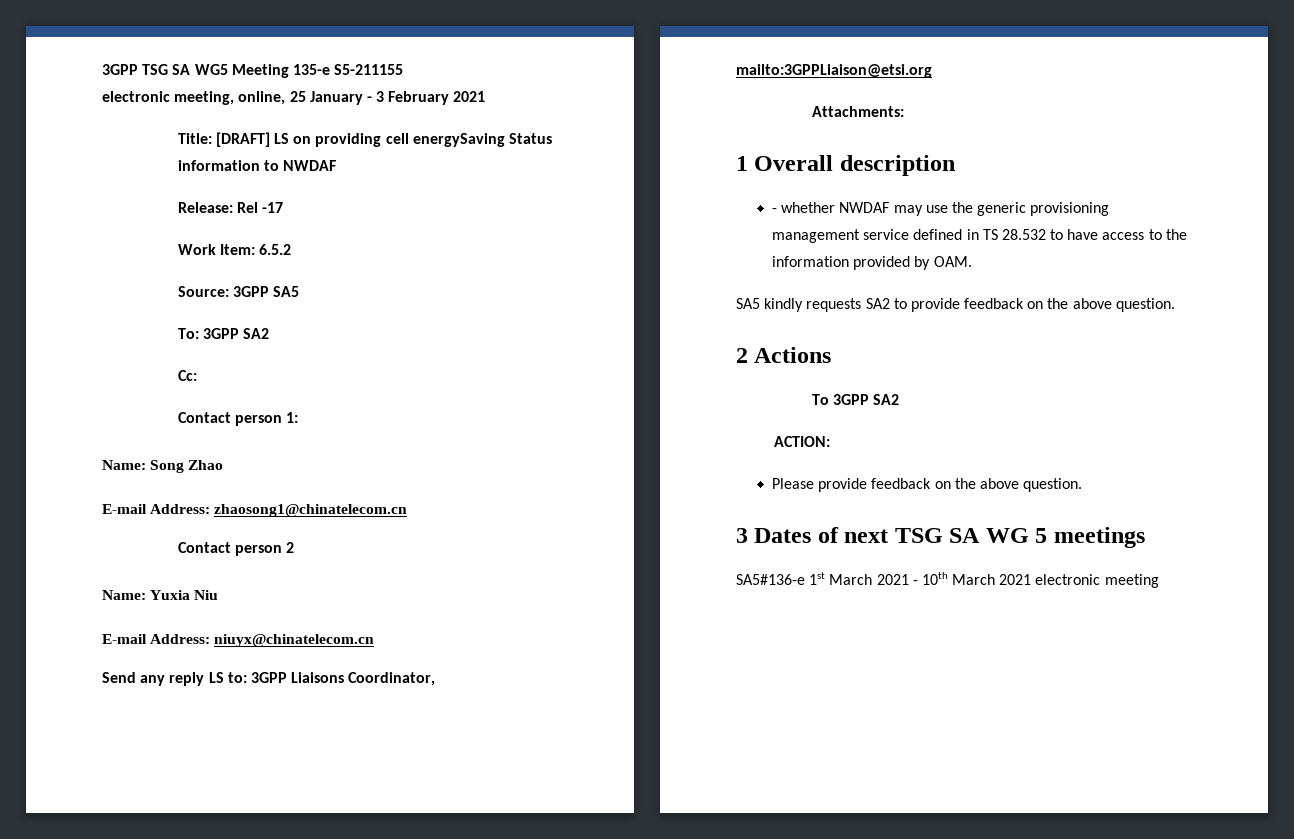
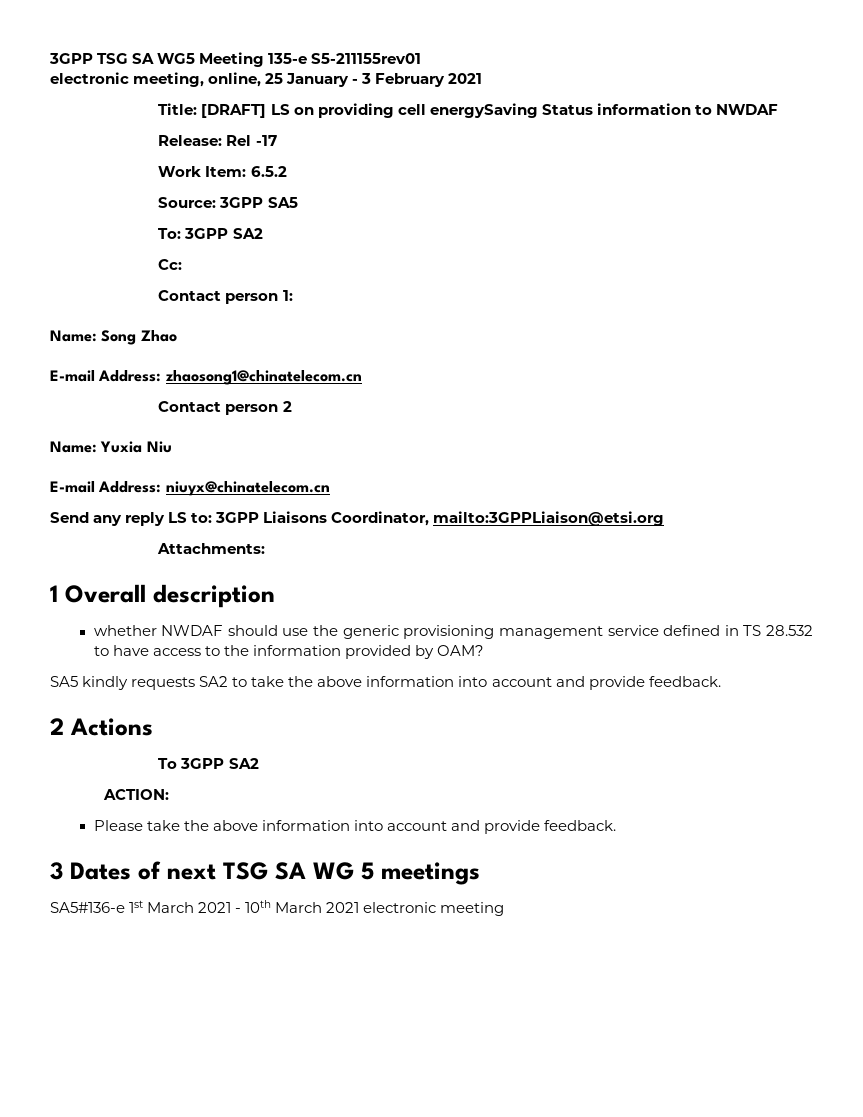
- 3GPP TSG SA WG5 Meeting 135-e S5-211155
+ 3GPP TSG SA WG5 Meeting 135-e S5-211155rev01
- - whether NWDAF may use the generic provisioning management service defined in TS 28.532 to have access to the information provided by OAM.
+ whether NWDAF should use the generic provisioning management service defined in TS 28.532 to have access to the information provided by OAM?
- SA5 kindly requests SA2 to provide feedback on the above question.
+ SA5 kindly requests SA2 to take the above information into account and provide feedback.
- Please provide feedback on the above question.
+ Please take the above information into account and provide feedback.

